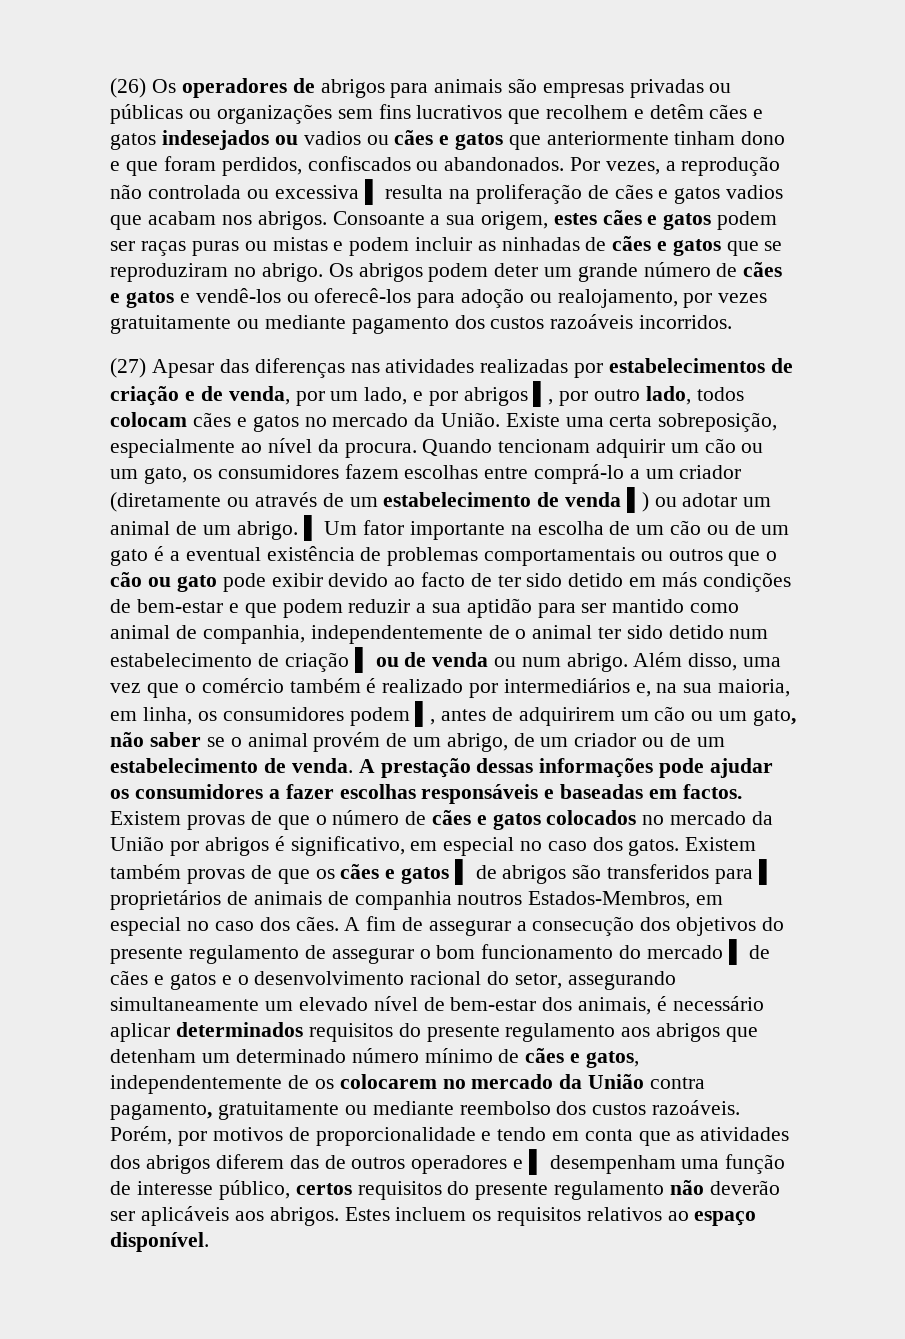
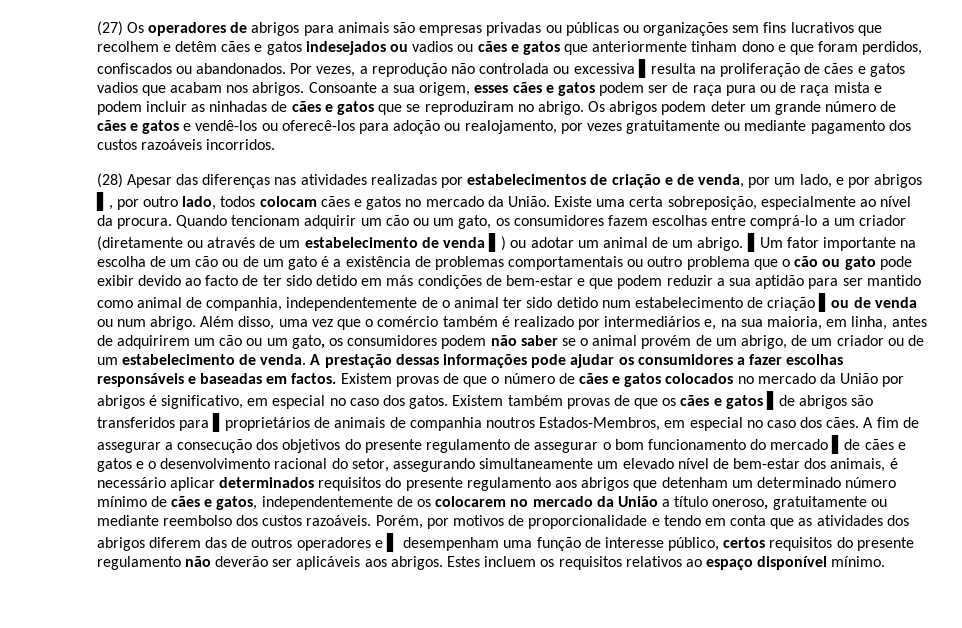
- (26) Os operadores de abrigos para animais são empresas privadas ou públicas ou organizações sem fins lucrativos que recolhem e detêm cães e gatos indesejados ou vadios ou cães e gatos que anteriormente tinham dono e que foram perdidos, confiscados ou abandonados.
+ (27) Os operadores de abrigos para animais são empresas privadas ou públicas ou organizações sem fins lucrativos que recolhem e detêm cães e gatos indesejados ou vadios ou cães e gatos que anteriormente tinham dono e que foram perdidos, confiscados ou abandonados.
- Por vezes, a reprodução não controlada ou excessiva ▌ resulta na proliferação de cães e gatos vadios que acabam nos abrigos.
+ Por vezes, a reprodução não controlada ou excessiva ▌resulta na proliferação de cães e gatos vadios que acabam nos abrigos.
- Consoante a sua origem, estes cães e gatos podem ser raças puras ou mistas e podem incluir as ninhadas de cães e gatos que se reproduziram no abrigo.
+ Consoante a sua origem, esses cães e gatos podem ser de raça pura ou de raça mista e podem incluir as ninhadas de cães e gatos que se reproduziram no abrigo.
- (27) Apesar das diferenças nas atividades realizadas por estabelecimentos de criação e de venda, por um lado, e por abrigos ▌, por outro lado, todos colocam cães e gatos no mercado da União.
+ (28) Apesar das diferenças nas atividades realizadas por estabelecimentos de criação e de venda, por um lado, e por abrigos ▌, por outro lado, todos colocam cães e gatos no mercado da União.
- ▌ Um fator importante na escolha de um cão ou de um gato é a eventual existência de problemas comportamentais ou outros que o cão ou gato pode exibir devido ao facto de ter sido detido em más condições de bem-estar e que podem reduzir a sua aptidão para ser mantido como animal de companhia, independentemente de o animal ter sido detido num estabelecimento de criação ▌ ou de venda ou num abrigo.
+ ▌Um fator importante na escolha de um cão ou de um gato é a existência de problemas comportamentais ou outro problema que o cão ou gato pode exibir devido ao facto de ter sido detido em más condições de bem-estar e que podem reduzir a sua aptidão para ser mantido como animal de companhia, independentemente de o animal ter sido detido num estabelecimento de criação ▌ou de venda ou num abrigo.
- Além disso, uma vez que o comércio também é realizado por intermediários e, na sua maioria, em linha, os consumidores podem ▌, antes de adquirirem um cão ou um gato, não saber se o animal provém de um abrigo, de um criador ou de um estabelecimento de venda.
+ Além disso, uma vez que o comércio também é realizado por intermediários e, na sua maioria, em linha, antes de adquirirem um cão ou um gato, os consumidores podem não saber se o animal provém de um abrigo, de um criador ou de um estabelecimento de venda.
- Existem também provas de que os cães e gatos ▌ de abrigos são transferidos para ▌ proprietários de animais de companhia noutros Estados‑Membros, em especial no caso dos cães.
+ Existem também provas de que os cães e gatos ▌de abrigos são transferidos para ▌proprietários de animais de companhia noutros Estados‑Membros, em especial no caso dos cães.
- A fim de assegurar a consecução dos objetivos do presente regulamento de assegurar o bom funcionamento do mercado ▌ de cães e gatos e o desenvolvimento racional do setor, assegurando simultaneamente um elevado nível de bem-estar dos animais, é necessário aplicar determinados requisitos do presente regulamento aos abrigos que detenham um determinado número mínimo de cães e gatos, independentemente de os colocarem no mercado da União contra pagamento, gratuitamente ou mediante reembolso dos custos razoáveis.
+ A fim de assegurar a consecução dos objetivos do presente regulamento de assegurar o bom funcionamento do mercado ▌de cães e gatos e o desenvolvimento racional do setor, assegurando simultaneamente um elevado nível de bem-estar dos animais, é necessário aplicar determinados requisitos do presente regulamento aos abrigos que detenham um determinado número mínimo de cães e gatos, independentemente de os colocarem no mercado da União a título oneroso, gratuitamente ou mediante reembolso dos custos razoáveis.
- Estes incluem os requisitos relativos ao espaço disponível.
+ Estes incluem os requisitos relativos ao espaço disponível mínimo.

